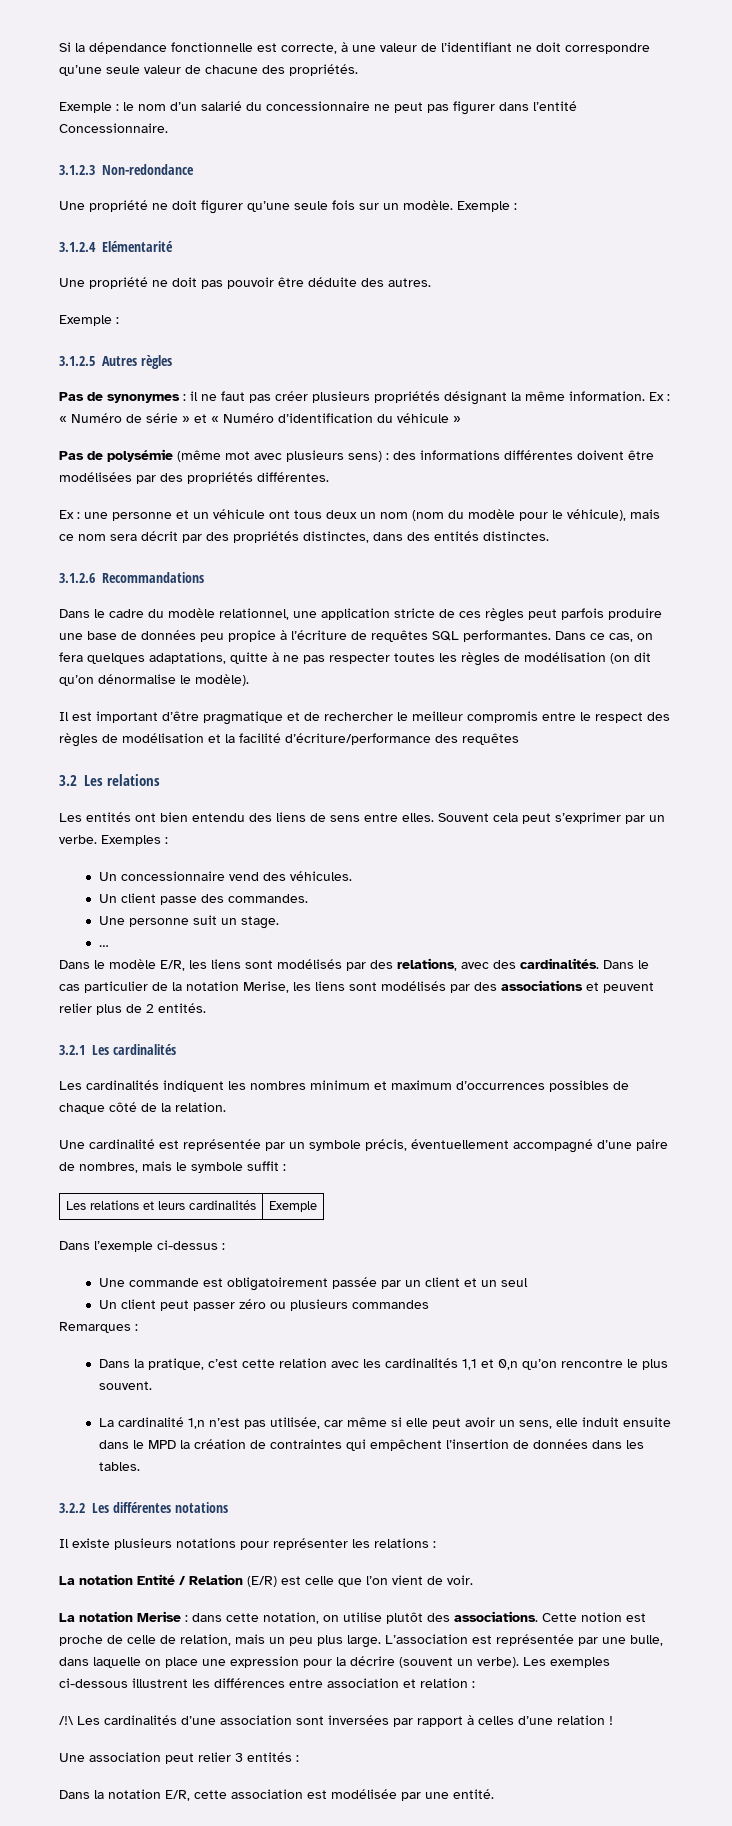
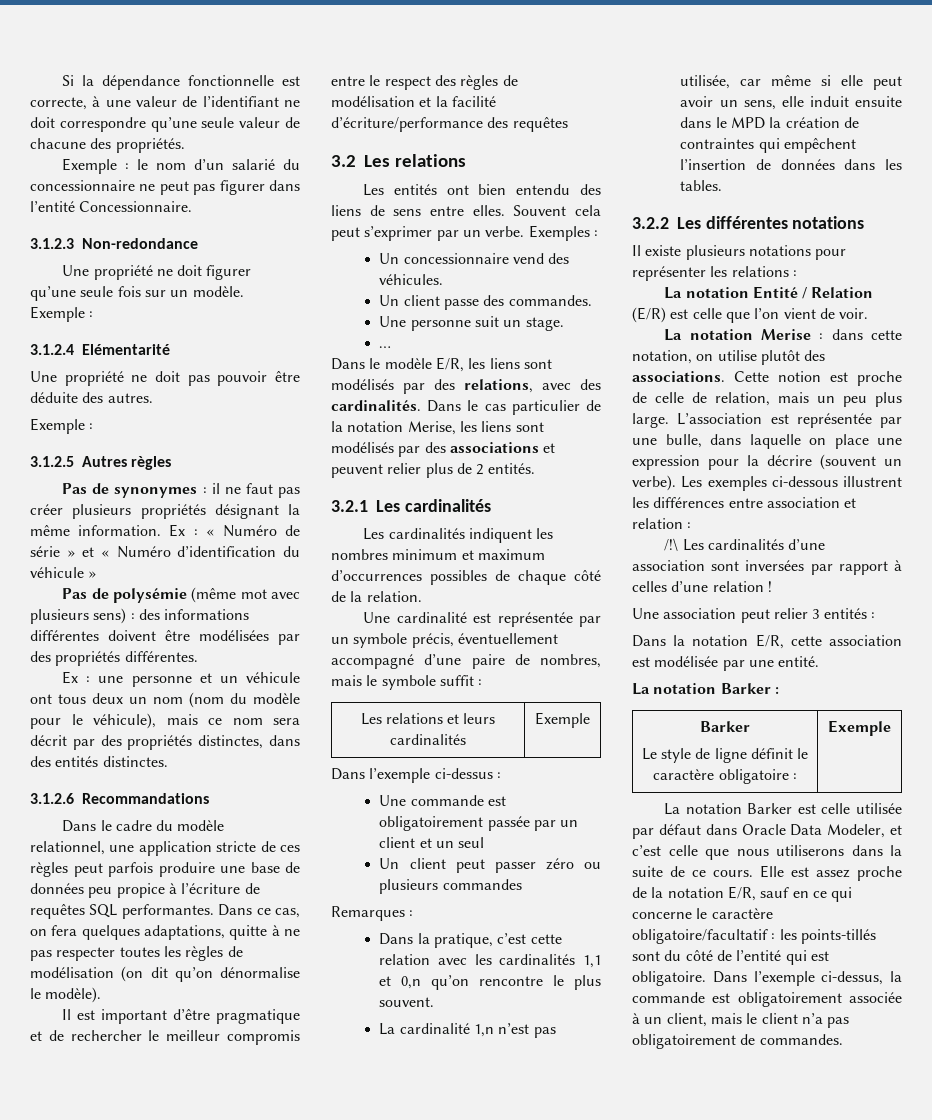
+ La notation Barker :
+ Barker
+ Le style de ligne définit le caractère obligatoire : | Exemple
+ La notation Barker est celle utilisée par défaut dans Oracle Data Modeler, et c’est celle que nous utiliserons dans la suite de ce cours. Elle est assez proche de la notation E/R, sauf en ce qui concerne le caractère obligatoire/facultatif : les points-tillés sont du côté de l’entité qui est obligatoire. Dans l’exemple ci-dessus, la commande est obligatoirement associée à un client, mais le client n’a pas obligatoirement de commandes.

